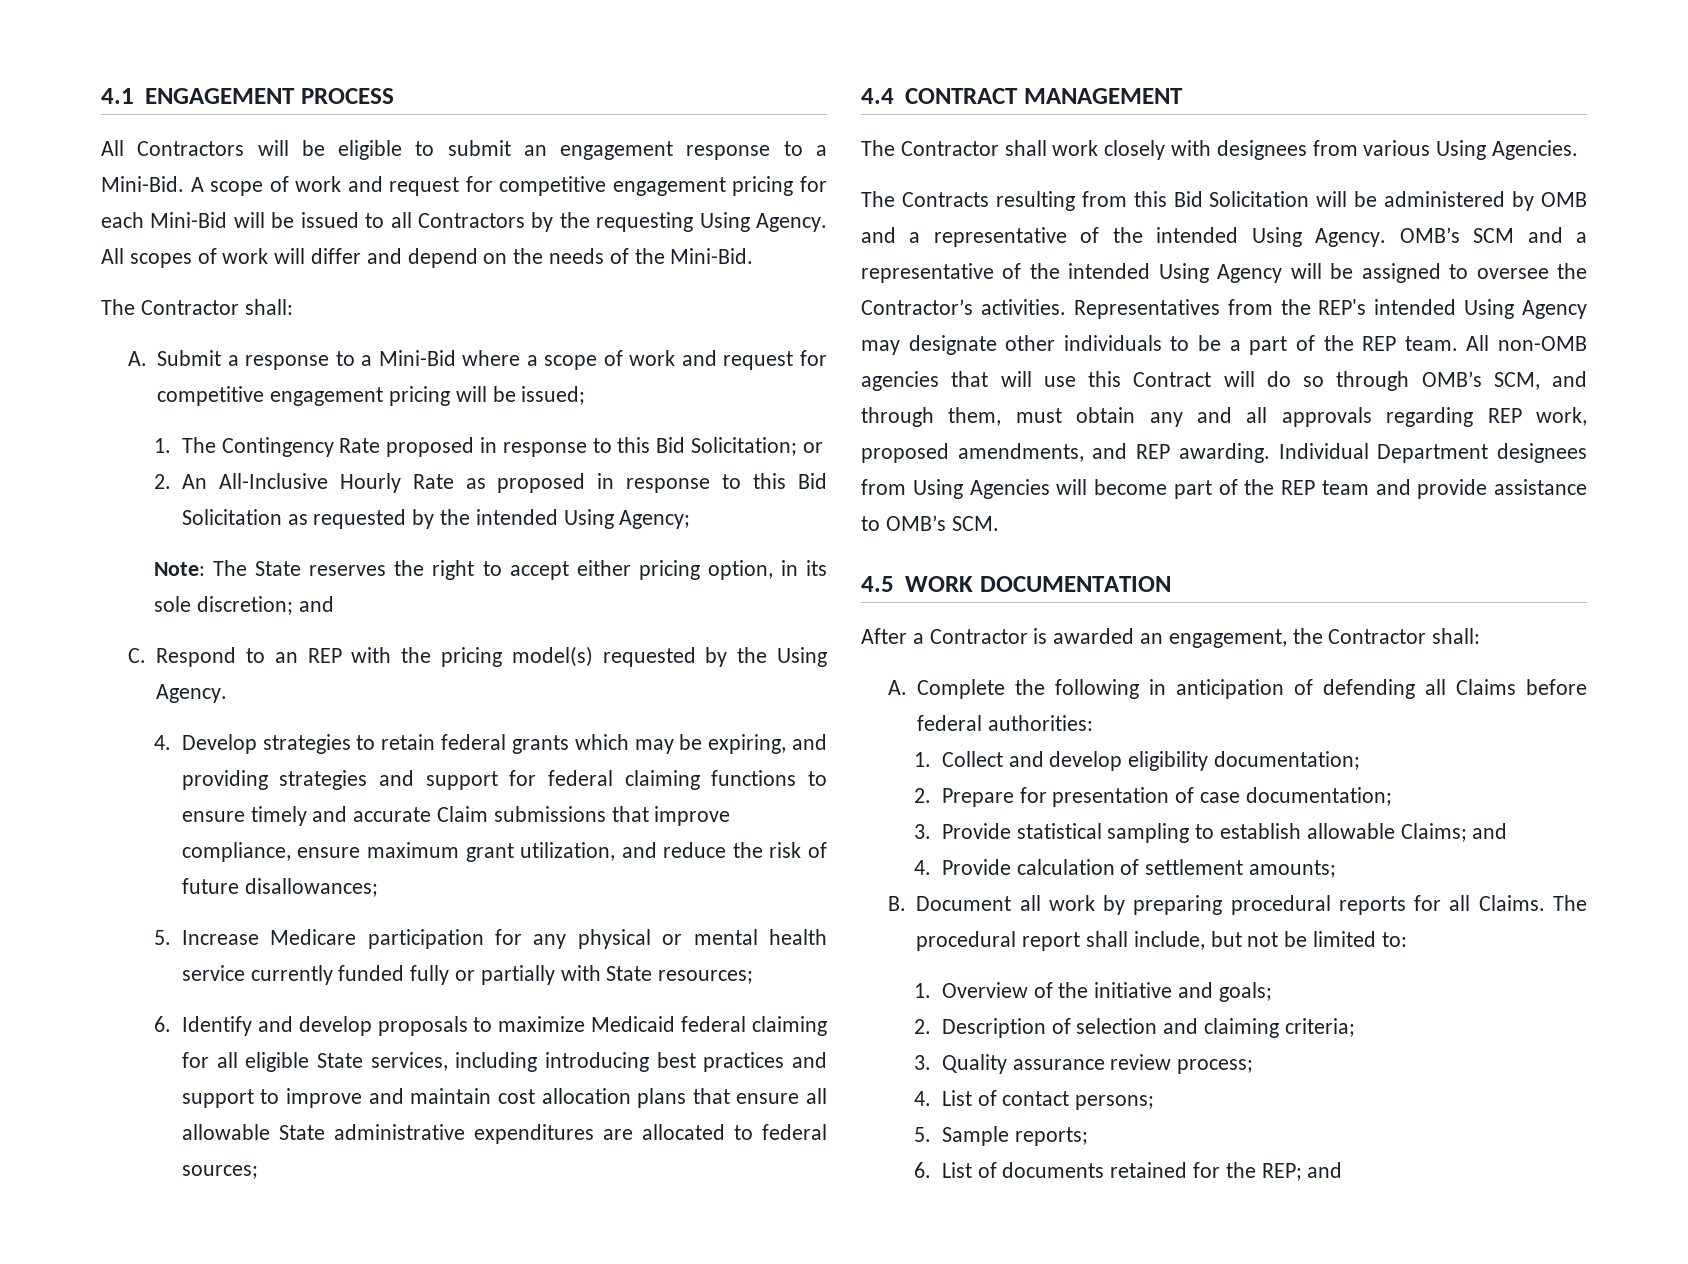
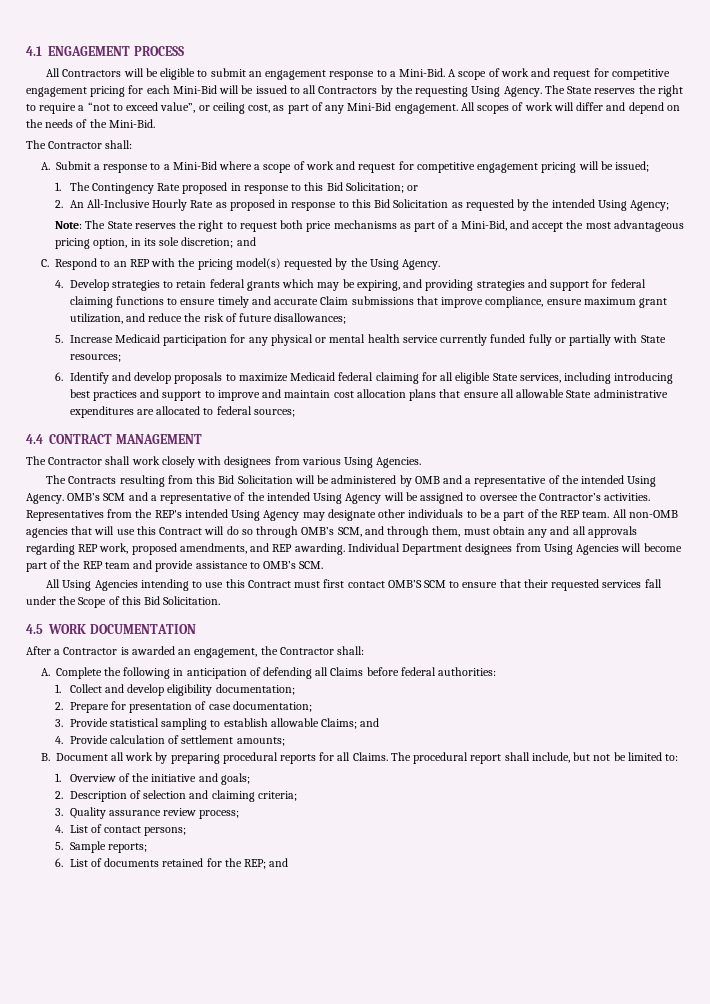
+ The State reserves the right to require a “not to exceed value”, or ceiling cost, as part of any Mini-Bid engagement.
- Note: The State reserves the right to accept either pricing option, in its sole discretion; and
+ Note: The State reserves the right to request both price mechanisms as part of a Mini-Bid, and accept the most advantageous pricing option, in its sole discretion; and
- 5. Increase Medicare participation for any physical or mental health service currently funded fully or partially with State resources;
+ 5. Increase Medicaid participation for any physical or mental health service currently funded fully or partially with State resources;
+ All Using Agencies intending to use this Contract must first contact OMB’S SCM to ensure that their requested services fall under the Scope of this Bid Solicitation.

